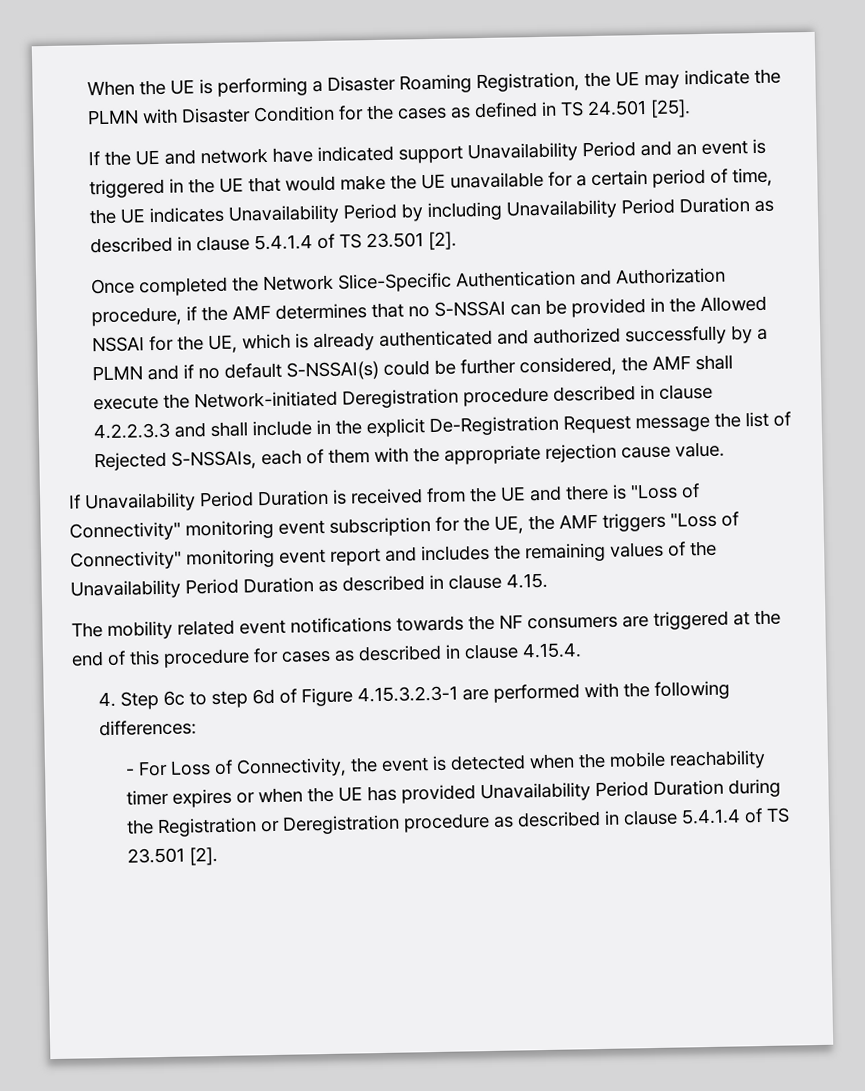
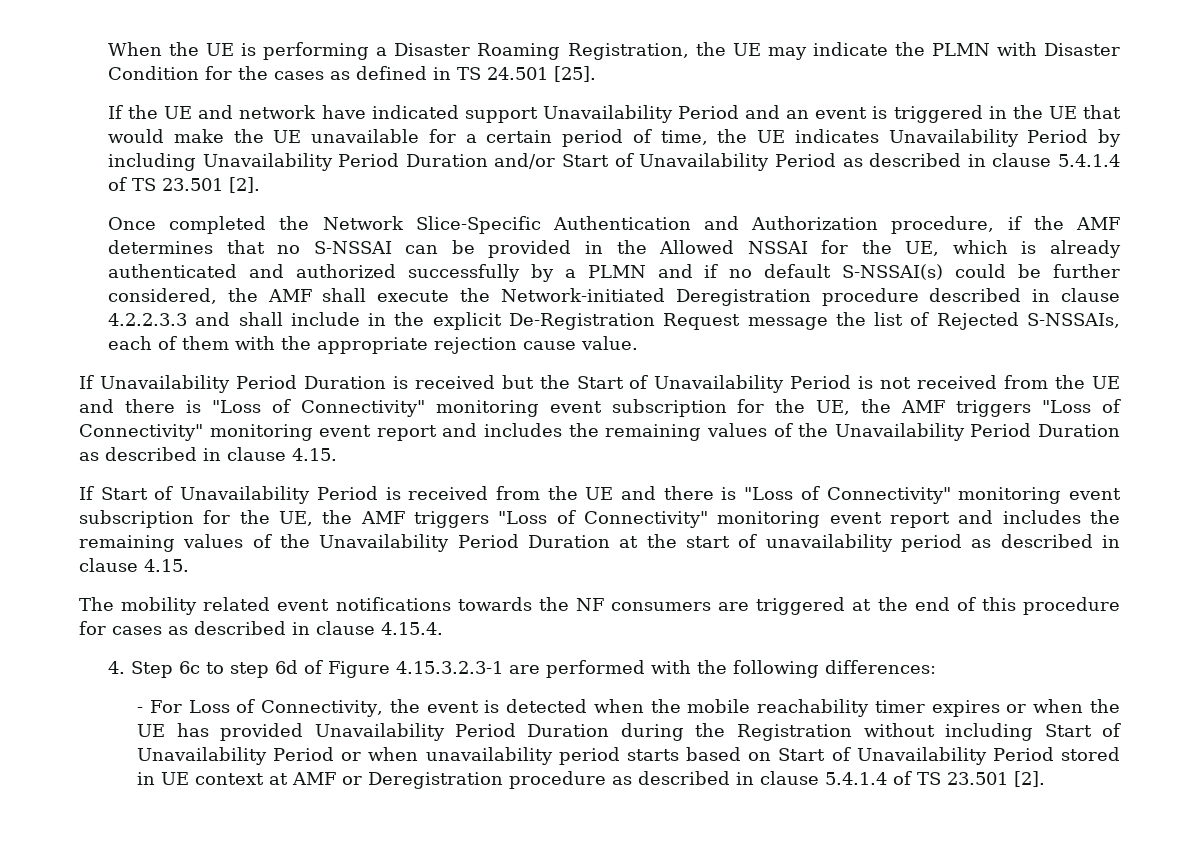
- If the UE and network have indicated support Unavailability Period and an event is triggered in the UE that would make the UE unavailable for a certain period of time, the UE indicates Unavailability Period by including Unavailability Period Duration as described in clause 5.4.1.4 of TS 23.501 [2].
+ If the UE and network have indicated support Unavailability Period and an event is triggered in the UE that would make the UE unavailable for a certain period of time, the UE indicates Unavailability Period by including Unavailability Period Duration and/or Start of Unavailability Period as described in clause 5.4.1.4 of TS 23.501 [2].
- If Unavailability Period Duration is received from the UE and there is "Loss of Connectivity" monitoring event subscription for the UE, the AMF triggers "Loss of Connectivity" monitoring event report and includes the remaining values of the Unavailability Period Duration as described in clause 4.15.
+ If Unavailability Period Duration is received but the Start of Unavailability Period is not received from the UE and there is "Loss of Connectivity" monitoring event subscription for the UE, the AMF triggers "Loss of Connectivity" monitoring event report and includes the remaining values of the Unavailability Period Duration as described in clause 4.15.
+ If Start of Unavailability Period is received from the UE and there is "Loss of Connectivity" monitoring event subscription for the UE, the AMF triggers "Loss of Connectivity" monitoring event report and includes the remaining values of the Unavailability Period Duration at the start of unavailability period as described in clause 4.15.
- - For Loss of Connectivity, the event is detected when the mobile reachability timer expires or when the UE has provided Unavailability Period Duration during the Registration or Deregistration procedure as described in clause 5.4.1.4 of TS 23.501 [2].
+ - For Loss of Connectivity, the event is detected when the mobile reachability timer expires or when the UE has provided Unavailability Period Duration during the Registration without including Start of Unavailability Period or when unavailability period starts based on Start of Unavailability Period stored in UE context at AMF or Deregistration procedure as described in clause 5.4.1.4 of TS 23.501 [2].

